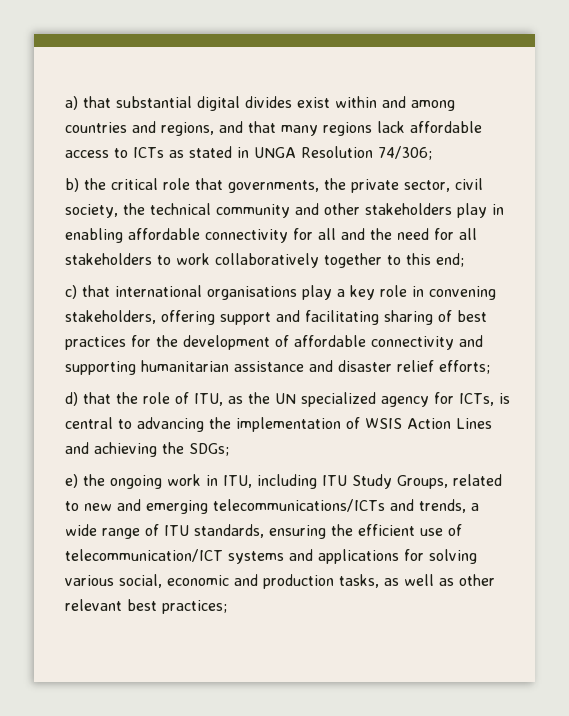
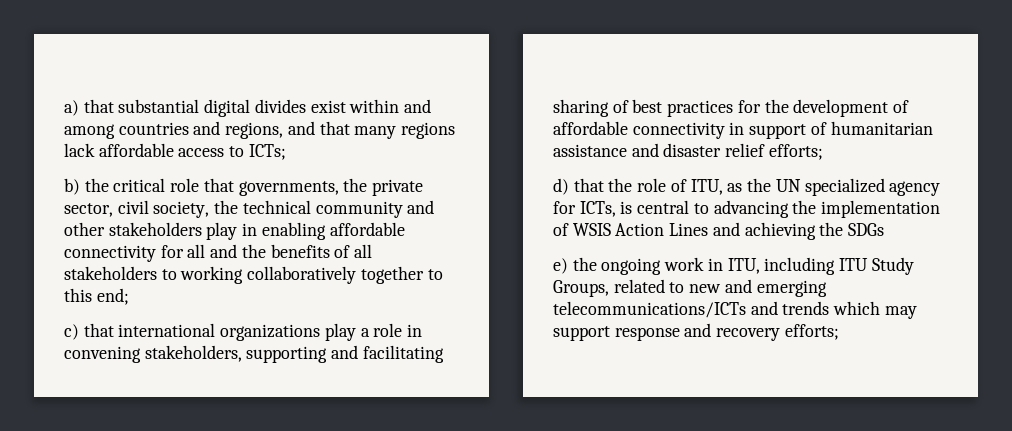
- a) that substantial digital divides exist within and among countries and regions, and that many regions lack affordable access to ICTs as stated in UNGA Resolution 74/306;
+ a) that substantial digital divides exist within and among countries and regions, and that many regions lack affordable access to ICTs;
- b) the critical role that governments, the private sector, civil society, the technical community and other stakeholders play in enabling affordable connectivity for all and the need for all stakeholders to work collaboratively together to this end;
+ b) the critical role that governments, the private sector, civil society, the technical community and other stakeholders play in enabling affordable connectivity for all and the benefits of all stakeholders to working collaboratively together to this end;
- c) that international organisations play a key role in convening stakeholders, offering support and facilitating sharing of best practices for the development of affordable connectivity and supporting humanitarian assistance and disaster relief efforts;
+ c) that international organizations play a role in convening stakeholders, supporting and facilitating sharing of best practices for the development of affordable connectivity in support of humanitarian assistance and disaster relief efforts;
- d) that the role of ITU, as the UN specialized agency for ICTs, is central to advancing the implementation of WSIS Action Lines and achieving the SDGs;
+ d) that the role of ITU, as the UN specialized agency for ICTs, is central to advancing the implementation of WSIS Action Lines and achieving the SDGs
- e) the ongoing work in ITU, including ITU Study Groups, related to new and emerging telecommunications/ICTs and trends, a wide range of ITU standards, ensuring the efficient use of telecommunication/ICT systems and applications for solving various social, economic and production tasks, as well as other relevant best practices;
+ e) the ongoing work in ITU, including ITU Study Groups, related to new and emerging telecommunications/ICTs and trends which may support response and recovery efforts;

